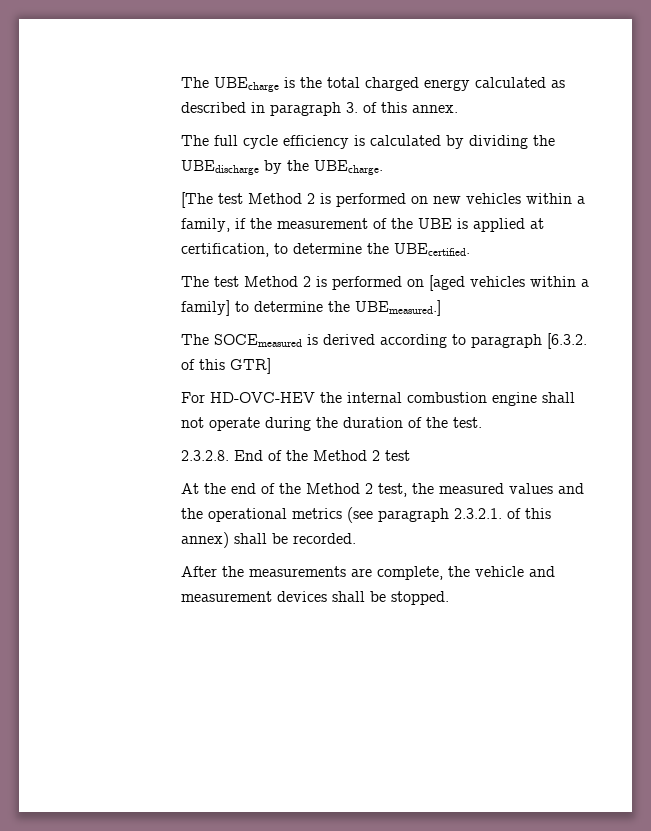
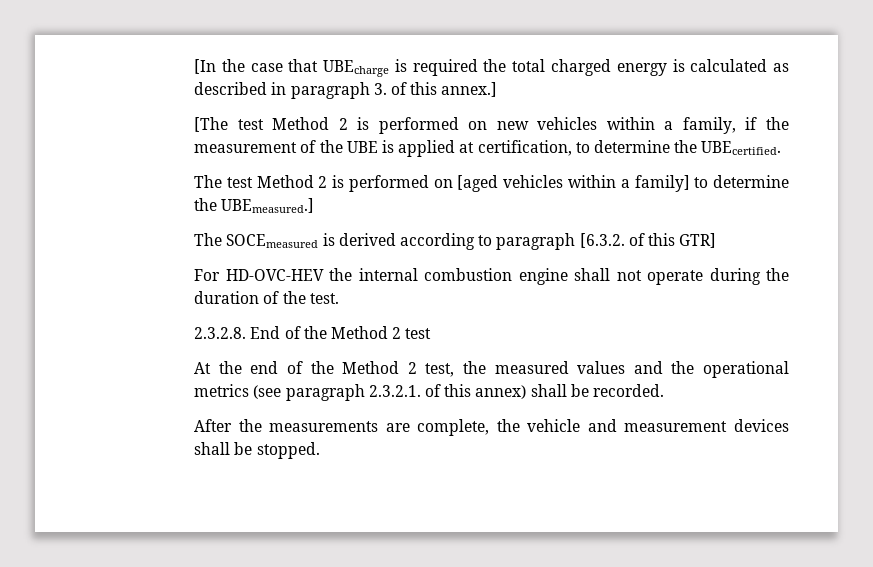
- The UBEcharge is the total charged energy calculated as described in paragraph 3. of this annex.
- The full cycle efficiency is calculated by dividing the UBEdischarge by the UBEcharge.
+ [In the case that UBEcharge is required the total charged energy is calculated as described in paragraph 3. of this annex.]

